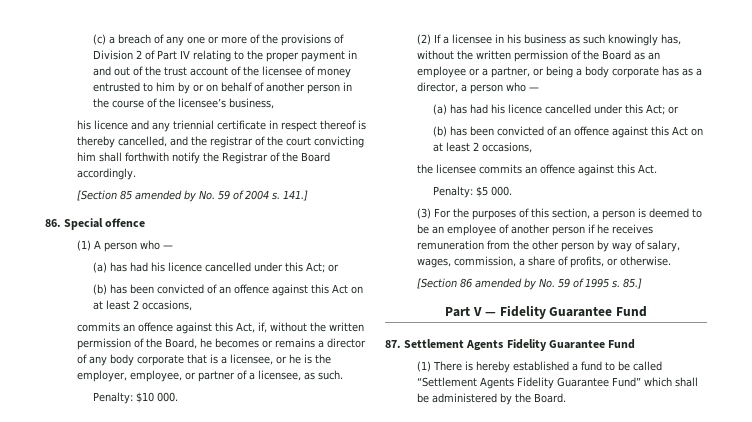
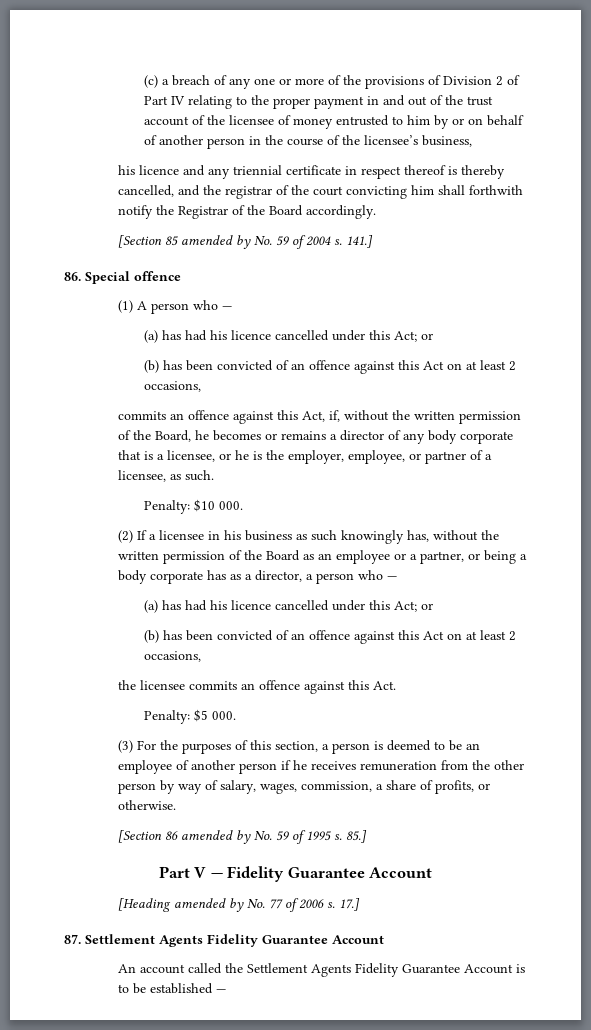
- Part V — Fidelity Guarantee Fund
+ Part V — Fidelity Guarantee Account
+ [Heading amended by No. 77 of 2006 s. 17.]
- 87. Settlement Agents Fidelity Guarantee Fund
- (1) There is hereby established a fund to be called “Settlement Agents Fidelity Guarantee Fund” which shall be administered by the Board.
+ 87. Settlement Agents Fidelity Guarantee Account
+ An account called the Settlement Agents Fidelity Guarantee Account is to be established —

